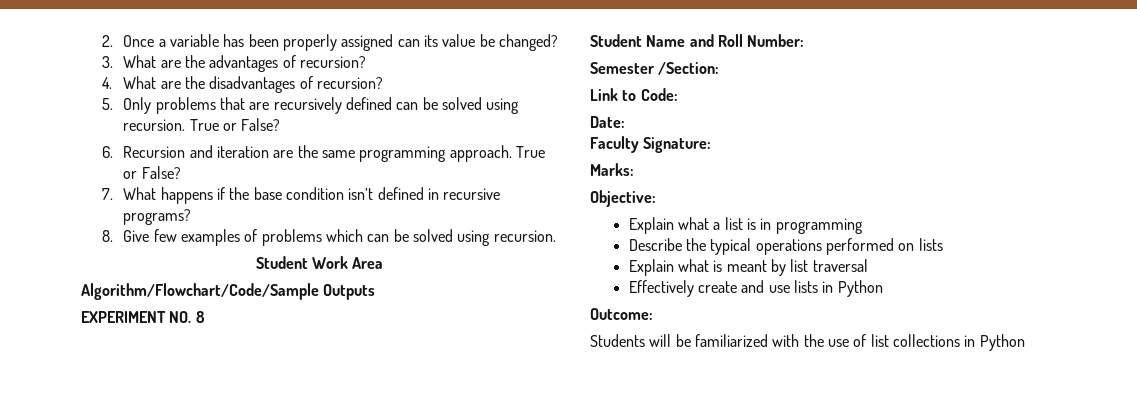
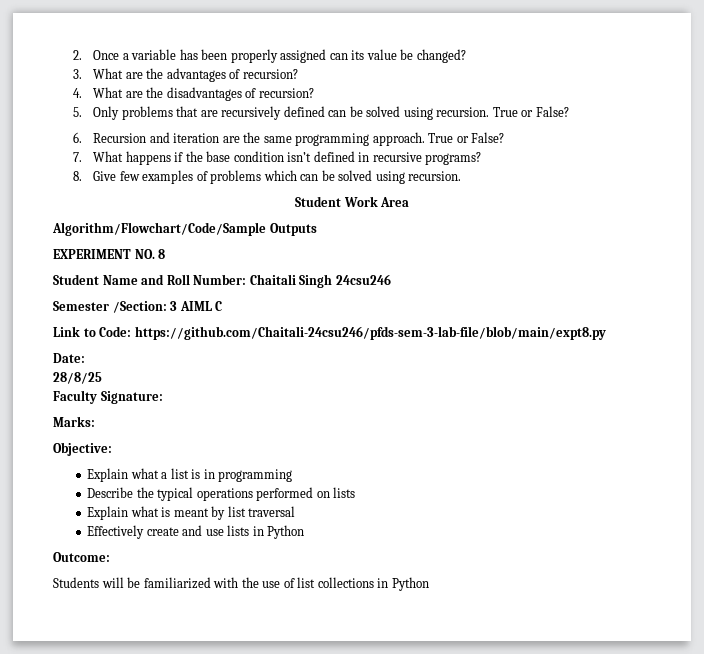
- Student Name and Roll Number:
+ Student Name and Roll Number: Chaitali Singh 24csu246
- Semester /Section:
+ Semester /Section: 3 AIML C
- Link to Code:
+ Link to Code: https://github.com/Chaitali-24csu246/pfds-sem-3-lab-file/blob/main/expt8.py
+ 28/8/25

